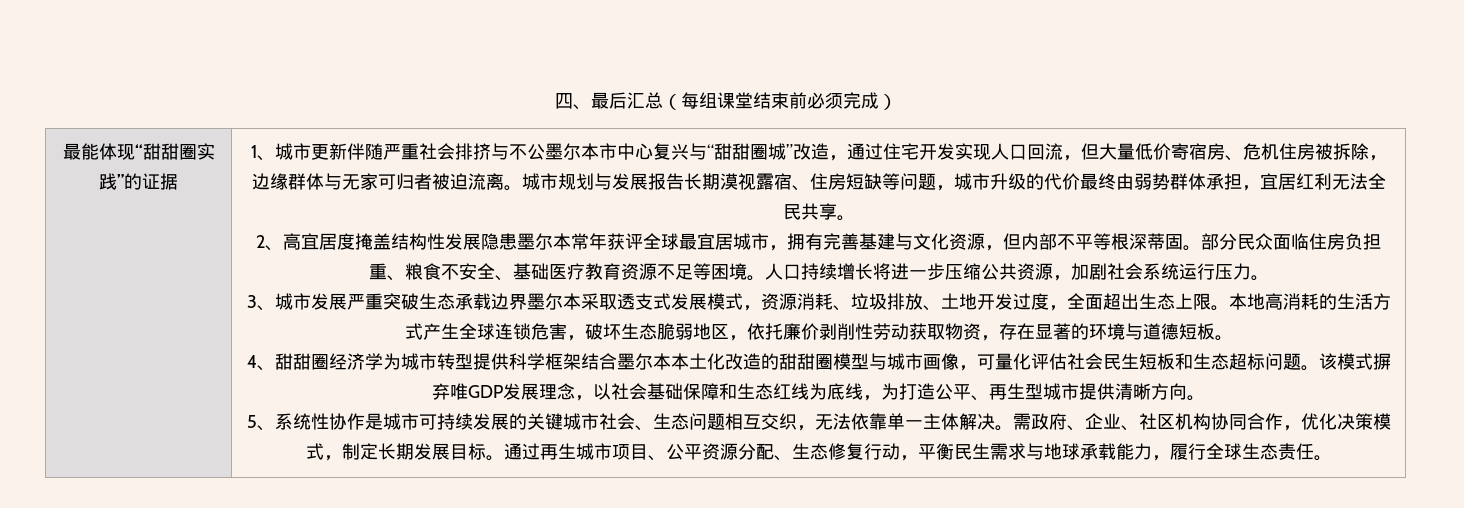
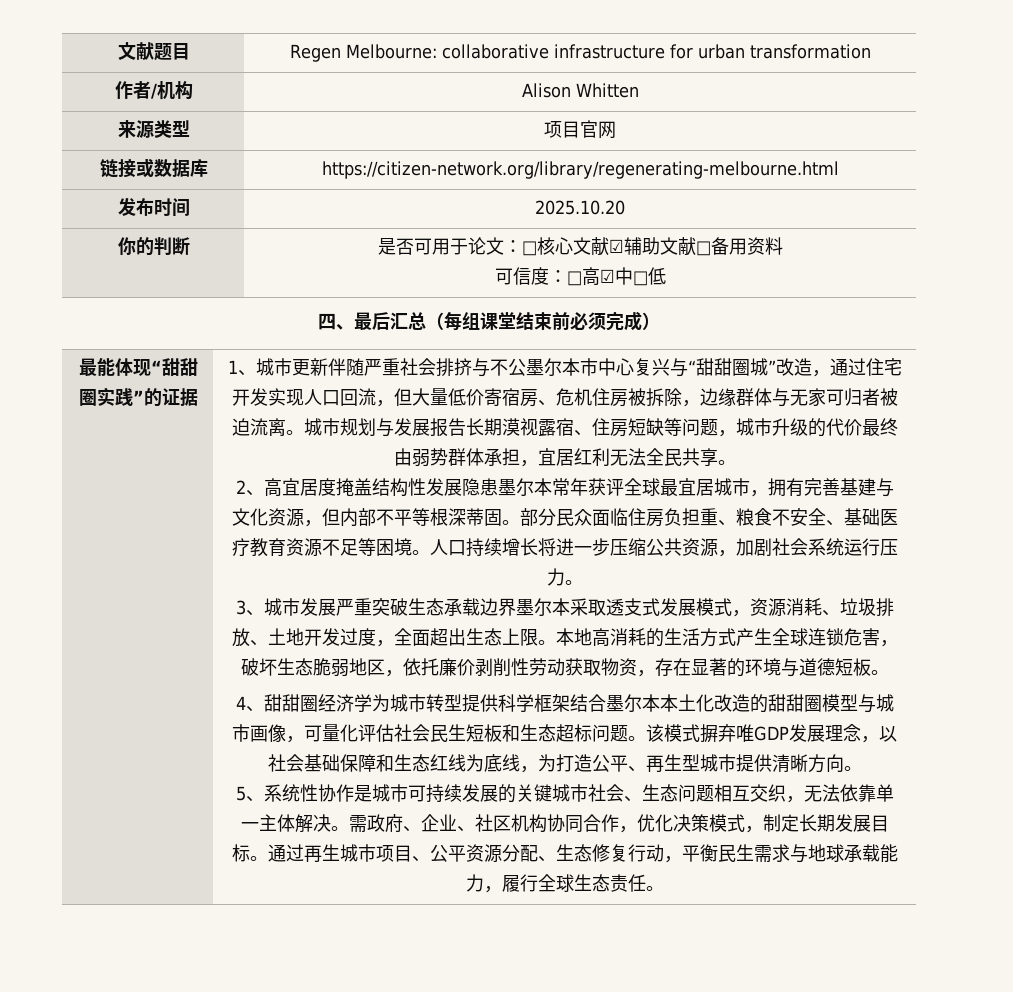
+ 文献题目 | Regen Melbourne: collaborative infrastructure for urban transformation
+ 作者/机构 | Alison Whitten
+ 来源类型 | 项目官网
+ 链接或数据库 | https://citizen-network.org/library/regenerating-melbourne.html
+ 发布时间 | 2025.10.20
+ 你的判断 | 是否可用于论文：□核心文献☑辅助文献□备用资料
+ 可信度：□高☑中□低

